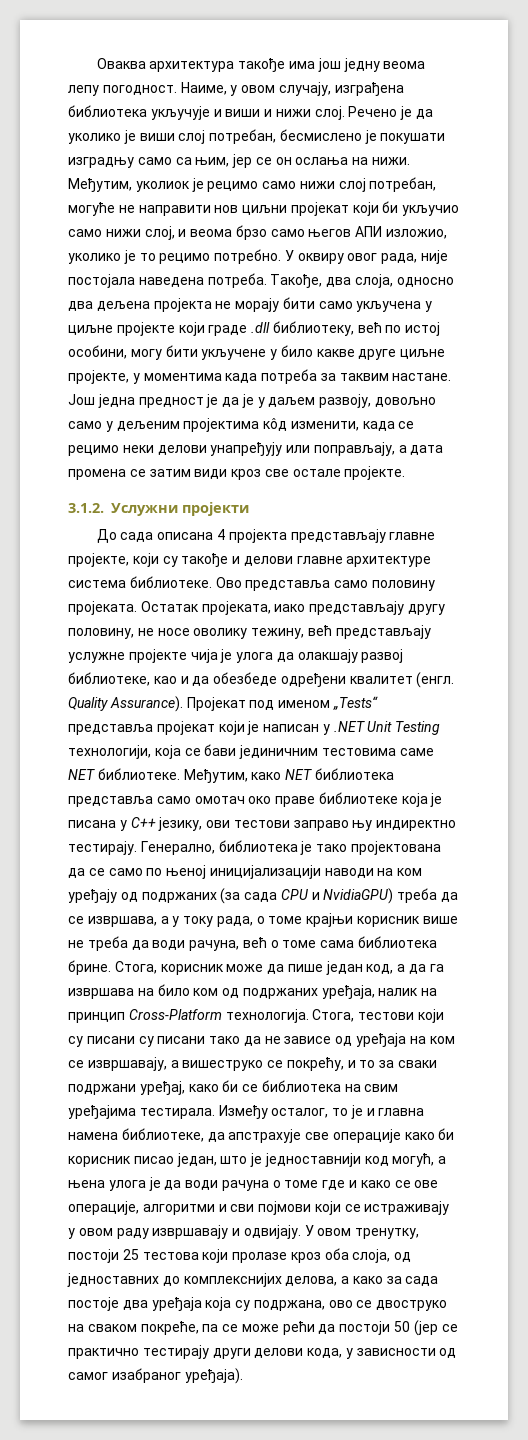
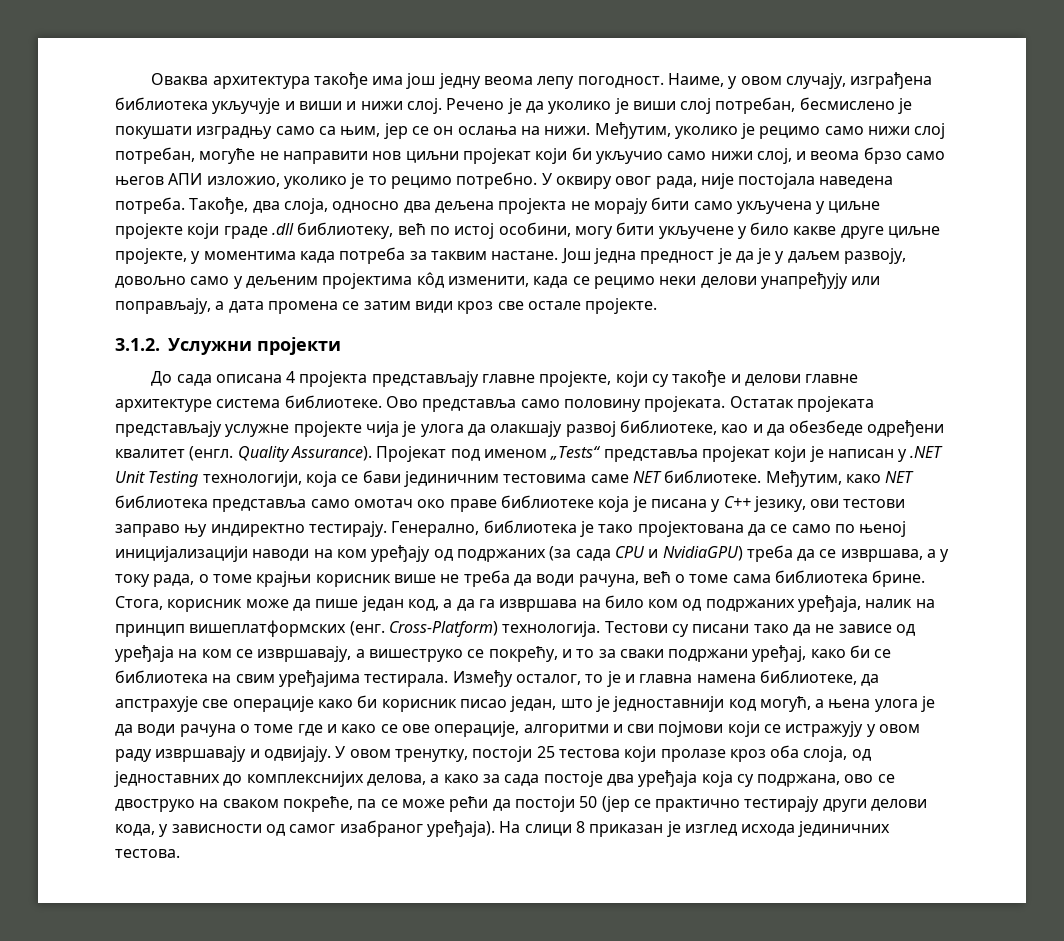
- Међутим, уколиок је рецимо само нижи слој потребан, могуће не направити нов циљни пројекат који би укључио само нижи слој, и веома брзо само његов АПИ изложио, уколико је то рецимо потребно.
+ Међутим, уколико је рецимо само нижи слој потребан, могуће не направити нов циљни пројекат који би укључио само нижи слој, и веома брзо само његов АПИ изложио, уколико је то рецимо потребно.
- Остатак пројеката, иако представљају другу половину, не носе оволику тежину, већ представљају услужне пројекте чија је улога да олакшају развој библиотеке, као и да обезбеде одређени квалитет (енгл.
+ Остатак пројеката представљају услужне пројекте чија је улога да олакшају развој библиотеке, као и да обезбеде одређени квалитет (енгл.
- Стога, корисник може да пише један код, а да га извршава на било ком од подржаних уређаја, налик на принцип Cross-Platform технологија. Стога, тестови који су писани су писани тако да не зависе од уређаја на ком се извршавају, а вишеструко се покрећу, и то за сваки подржани уређај, како би се библиотека на свим уређајима тестирала.
+ Стога, корисник може да пише један код, а да га извршава на било ком од подржаних уређаја, налик на принцип вишеплатформских (енг. Cross-Platform) технологија. Тестови су писани тако да не зависе од уређаја на ком се извршавају, а вишеструко се покрећу, и то за сваки подржани уређај, како би се библиотека на свим уређајима тестирала.
- Између осталог, то је и главна намена библиотеке, да апстрахује све операције како би корисник писао један, што је једноставнији код могућ, а њена улога је да води рачуна о томе где и како се ове операције, алгоритми и сви појмови који се истраживају у овом раду извршавају и одвијају.
+ Између осталог, то је и главна намена библиотеке, да апстрахује све операције како би корисник писао један, што је једноставнији код могућ, а њена улога је да води рачуна о томе где и како се ове операције, алгоритми и сви појмови који се истражују у овом раду извршавају и одвијају.
+ На слици 8 приказан је изглед исхода јединичних тестова.

